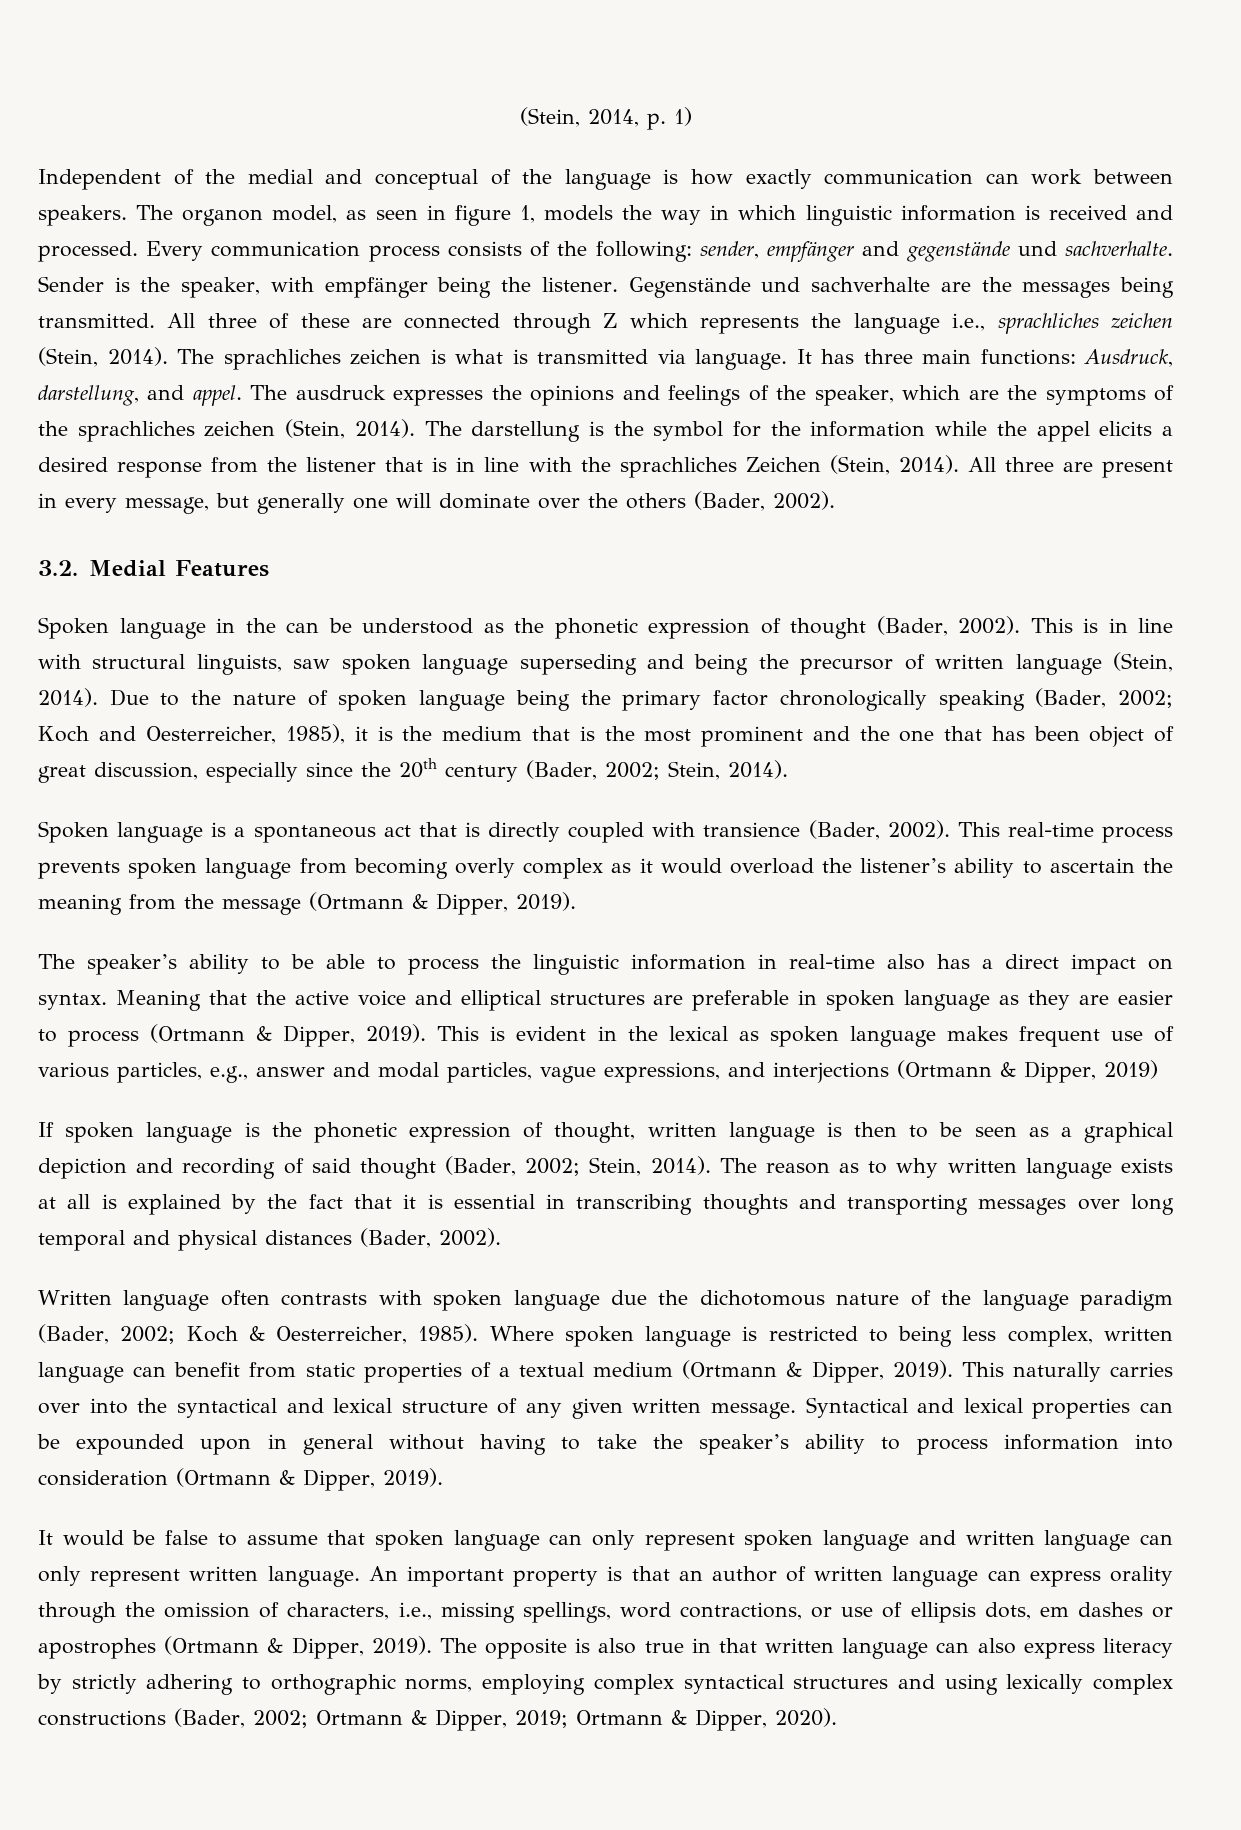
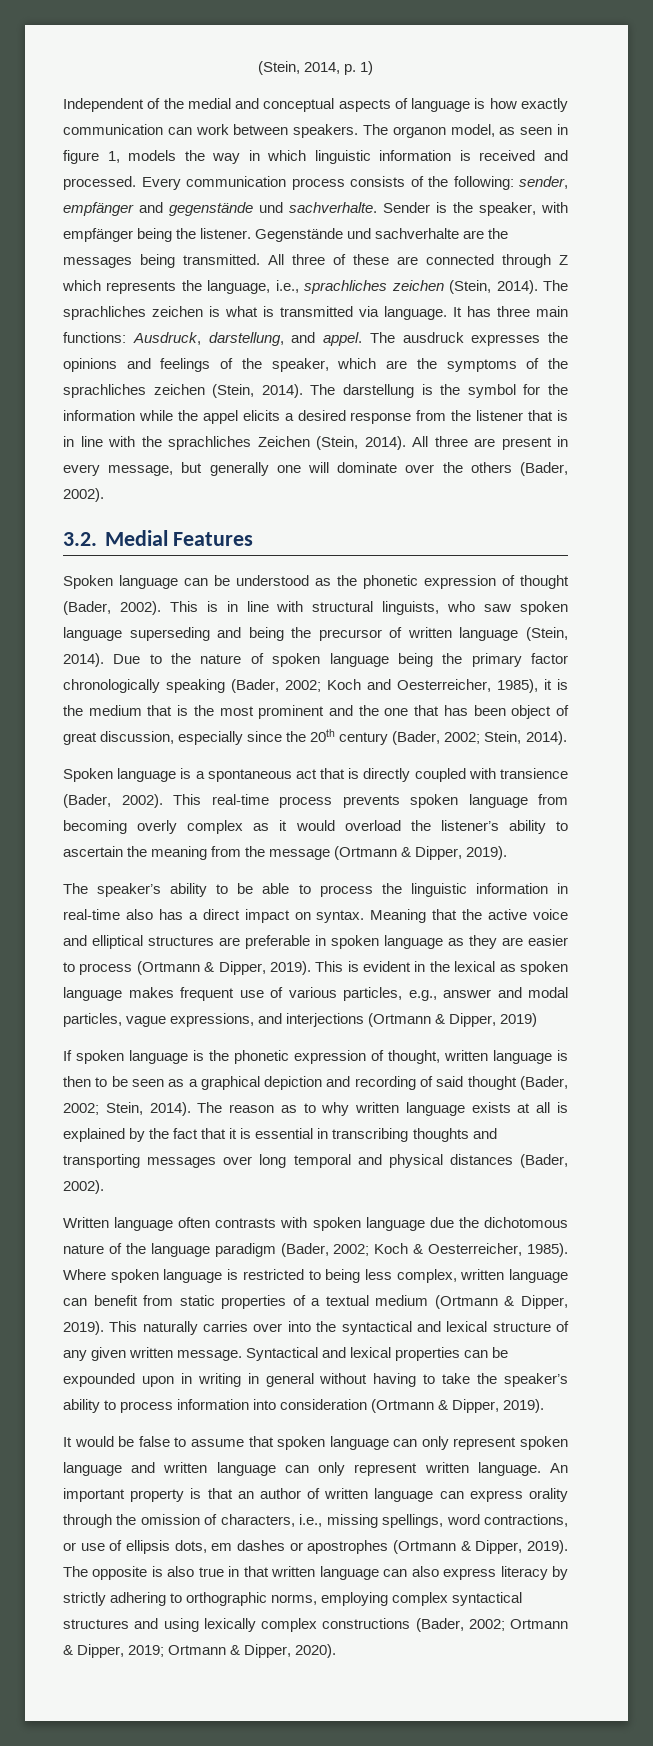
- Independent of the medial and conceptual of the language is how exactly communication can work between speakers.
+ Independent of the medial and conceptual aspects of language is how exactly communication can work between speakers.
- All three of these are connected through Z which represents the language i.e., sprachliches zeichen (Stein, 2014).
+ All three of these are connected through Z which represents the language, i.e., sprachliches zeichen (Stein, 2014).
- Spoken language in the can be understood as the phonetic expression of thought (Bader, 2002).
+ Spoken language can be understood as the phonetic expression of thought (Bader, 2002).
- This is in line with structural linguists, saw spoken language superseding and being the precursor of written language (Stein, 2014).
+ This is in line with structural linguists, who saw spoken language superseding and being the precursor of written language (Stein, 2014).
- Syntactical and lexical properties can be expounded upon in general without having to take the speaker’s ability to process information into consideration (Ortmann & Dipper, 2019).
+ Syntactical and lexical properties can be expounded upon in writing in general without having to take the speaker’s ability to process information into consideration (Ortmann & Dipper, 2019).

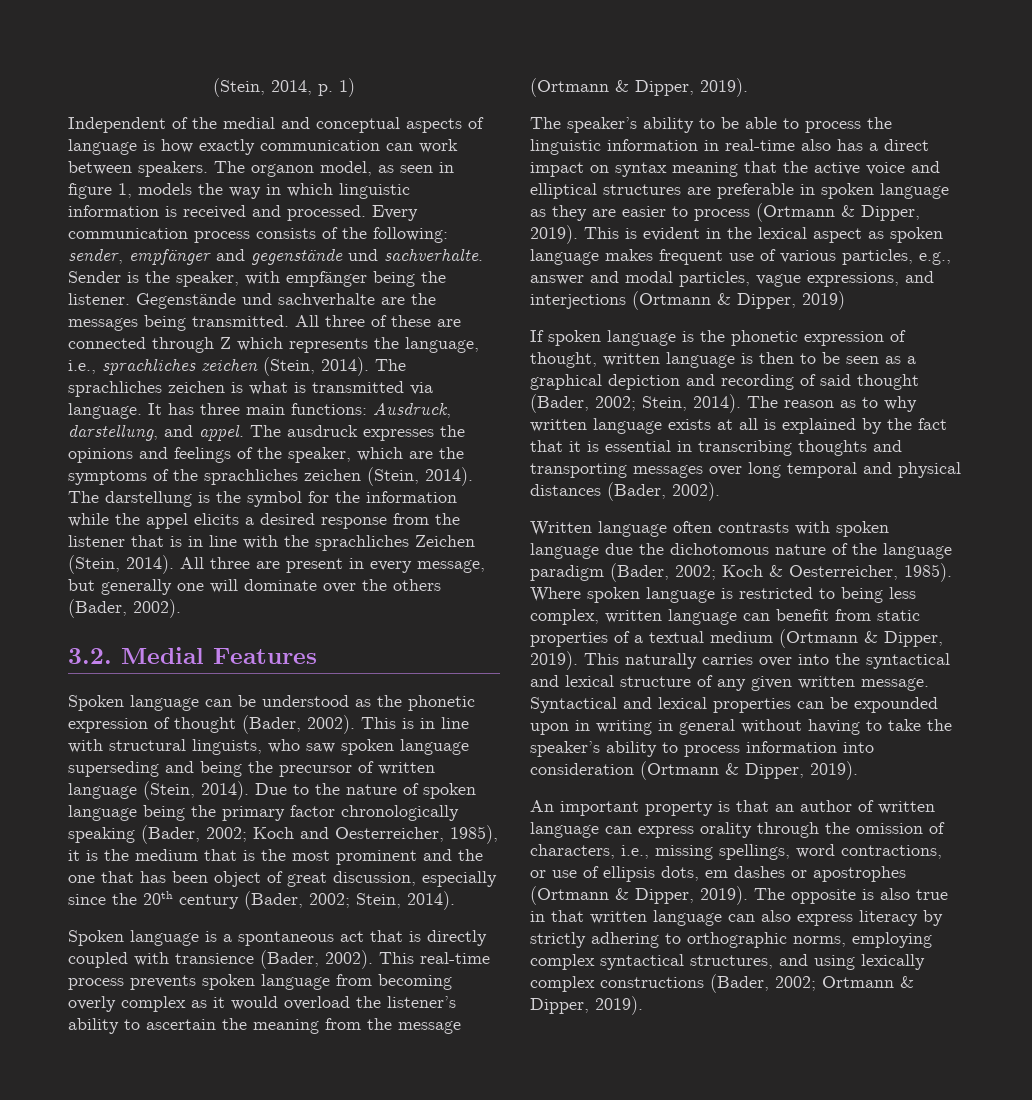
- The speaker’s ability to be able to process the linguistic information in real-time also has a direct impact on syntax. Meaning that the active voice and elliptical structures are preferable in spoken language as they are easier to process (Ortmann & Dipper, 2019).
+ The speaker’s ability to be able to process the linguistic information in real-time also has a direct impact on syntax meaning that the active voice and elliptical structures are preferable in spoken language as they are easier to process (Ortmann & Dipper, 2019).
- This is evident in the lexical as spoken language makes frequent use of various particles, e.g., answer and modal particles, vague expressions, and interjections (Ortmann & Dipper, 2019)
+ This is evident in the lexical aspect as spoken language makes frequent use of various particles, e.g., answer and modal particles, vague expressions, and interjections (Ortmann & Dipper, 2019)
- It would be false to assume that spoken language can only represent spoken language and written language can only represent written language.
- The opposite is also true in that written language can also express literacy by strictly adhering to orthographic norms, employing complex syntactical structures and using lexically complex constructions (Bader, 2002; Ortmann & Dipper, 2019; Ortmann & Dipper, 2020).
+ The opposite is also true in that written language can also express literacy by strictly adhering to orthographic norms, employing complex syntactical structures, and using lexically complex constructions (Bader, 2002; Ortmann & Dipper, 2019).

